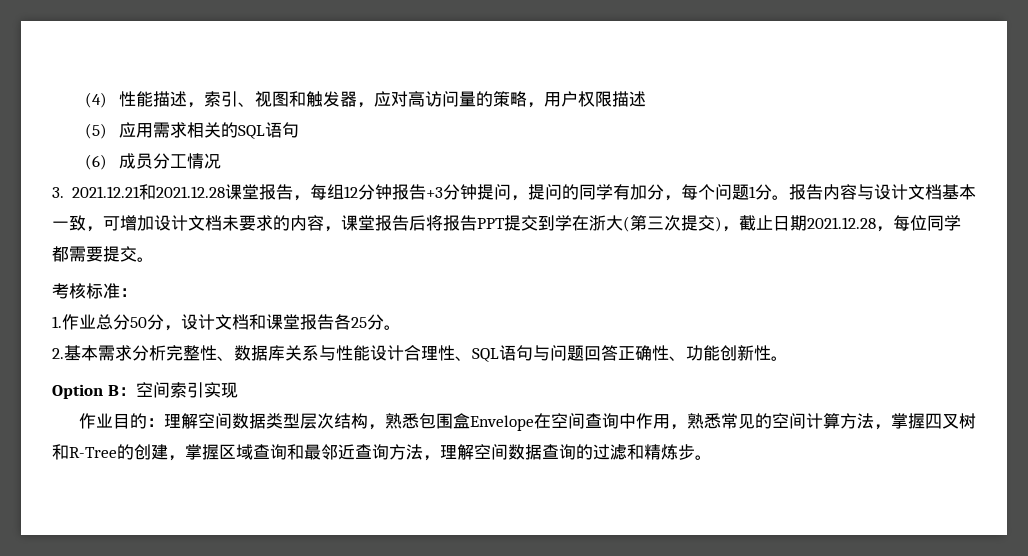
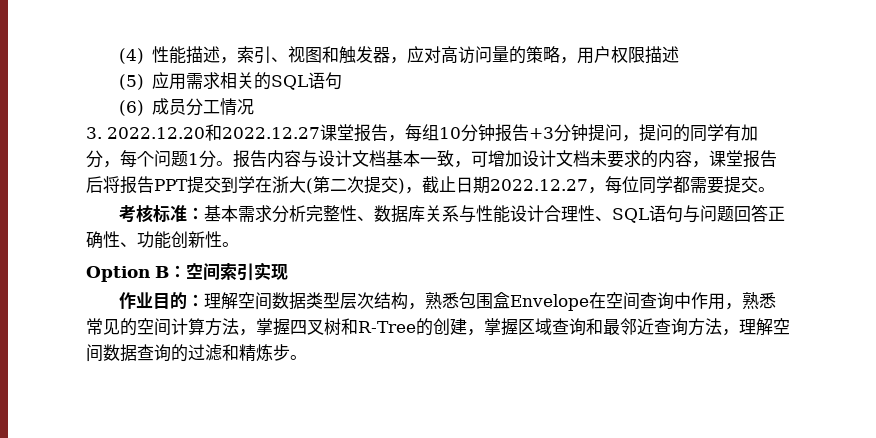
- 3. 2021.12.21和2021.12.28课堂报告，每组12分钟报告+3分钟提问，提问的同学有加分，每个问题1分。
+ 3. 2022.12.20和2022.12.27课堂报告，每组10分钟报告+3分钟提问，提问的同学有加分，每个问题1分。
- 报告内容与设计文档基本一致，可增加设计文档未要求的内容，课堂报告后将报告PPT提交到学在浙大(第三次提交)，截止日期2021.12.28，每位同学都需要提交。
+ 报告内容与设计文档基本一致，可增加设计文档未要求的内容，课堂报告后将报告PPT提交到学在浙大(第二次提交)，截止日期2022.12.27，每位同学都需要提交。
- 考核标准：
- 1.作业总分50分，设计文档和课堂报告各25分。
- 2.基本需求分析完整性、数据库关系与性能设计合理性、SQL语句与问题回答正确性、功能创新性。
+ 考核标准：基本需求分析完整性、数据库关系与性能设计合理性、SQL语句与问题回答正确性、功能创新性。

